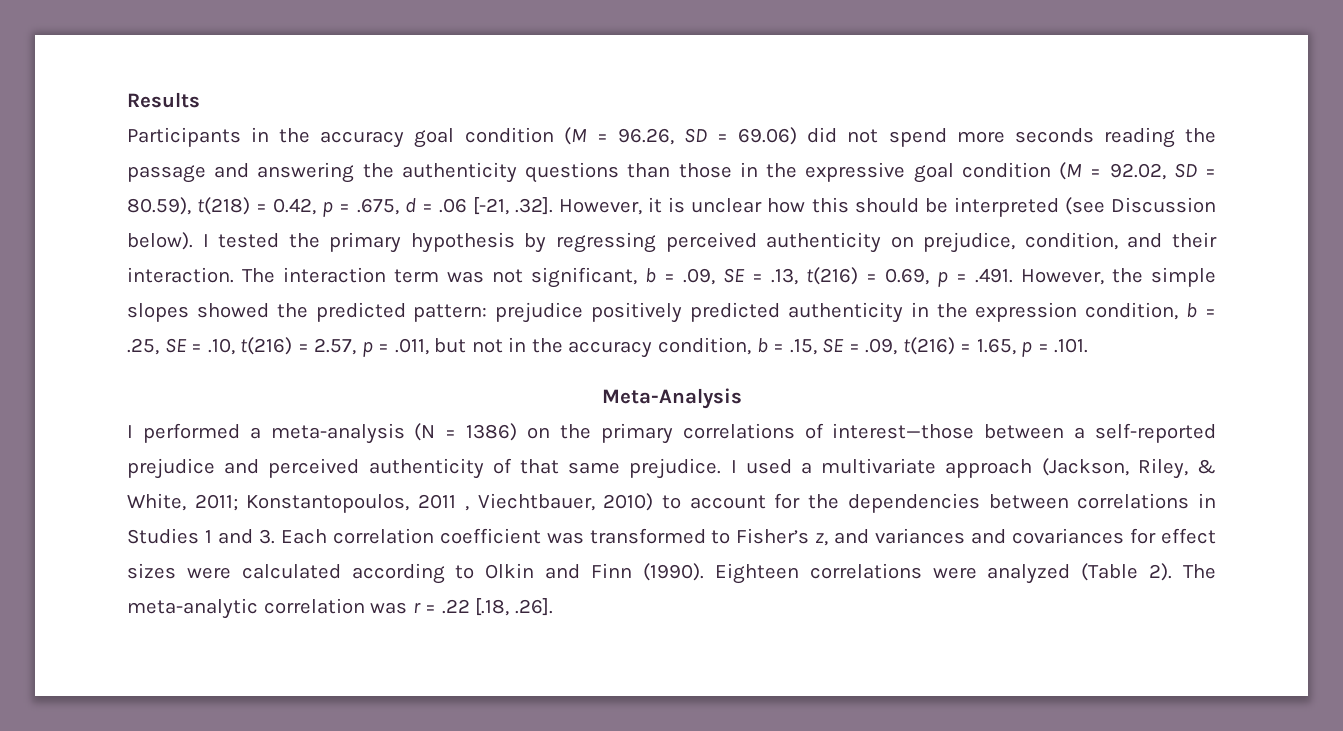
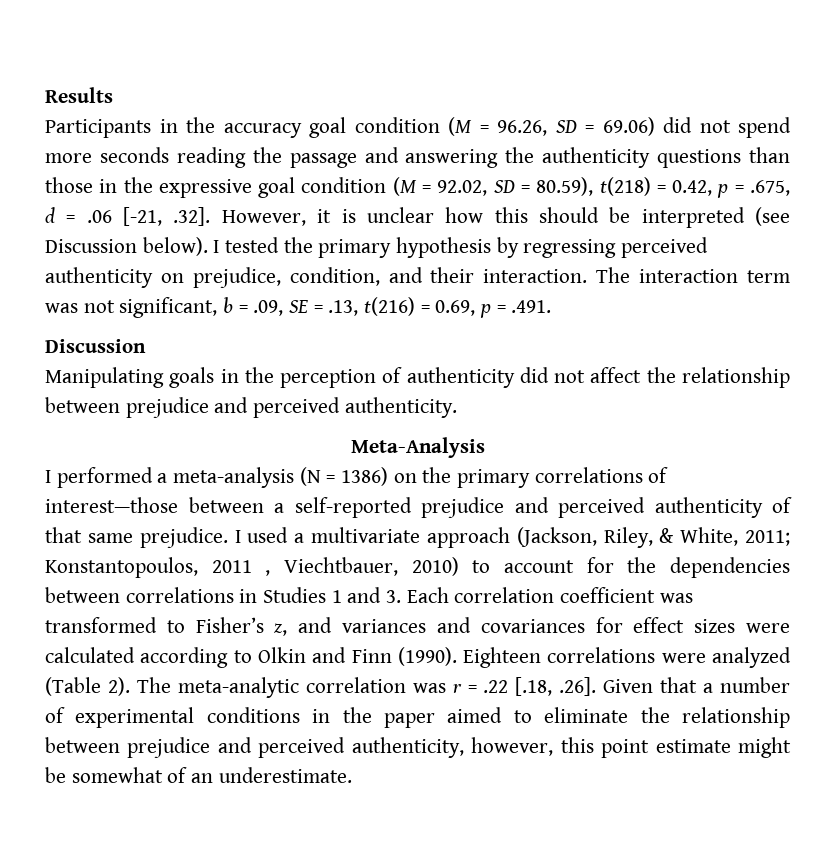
- The interaction term was not significant, b = .09, SE = .13, t(216) = 0.69, p = .491. However, the simple slopes showed the predicted pattern: prejudice positively predicted authenticity in the expression condition, b = .25, SE = .10, t(216) = 2.57, p = .011, but not in the accuracy condition, b = .15, SE = .09, t(216) = 1.65, p = .101.
+ The interaction term was not significant, b = .09, SE = .13, t(216) = 0.69, p = .491.
+ Discussion
+ Manipulating goals in the perception of authenticity did not affect the relationship between prejudice and perceived authenticity.
- The meta-analytic correlation was r = .22 [.18, .26].
+ The meta-analytic correlation was r = .22 [.18, .26]. Given that a number of experimental conditions in the paper aimed to eliminate the relationship between prejudice and perceived authenticity, however, this point estimate might be somewhat of an underestimate.

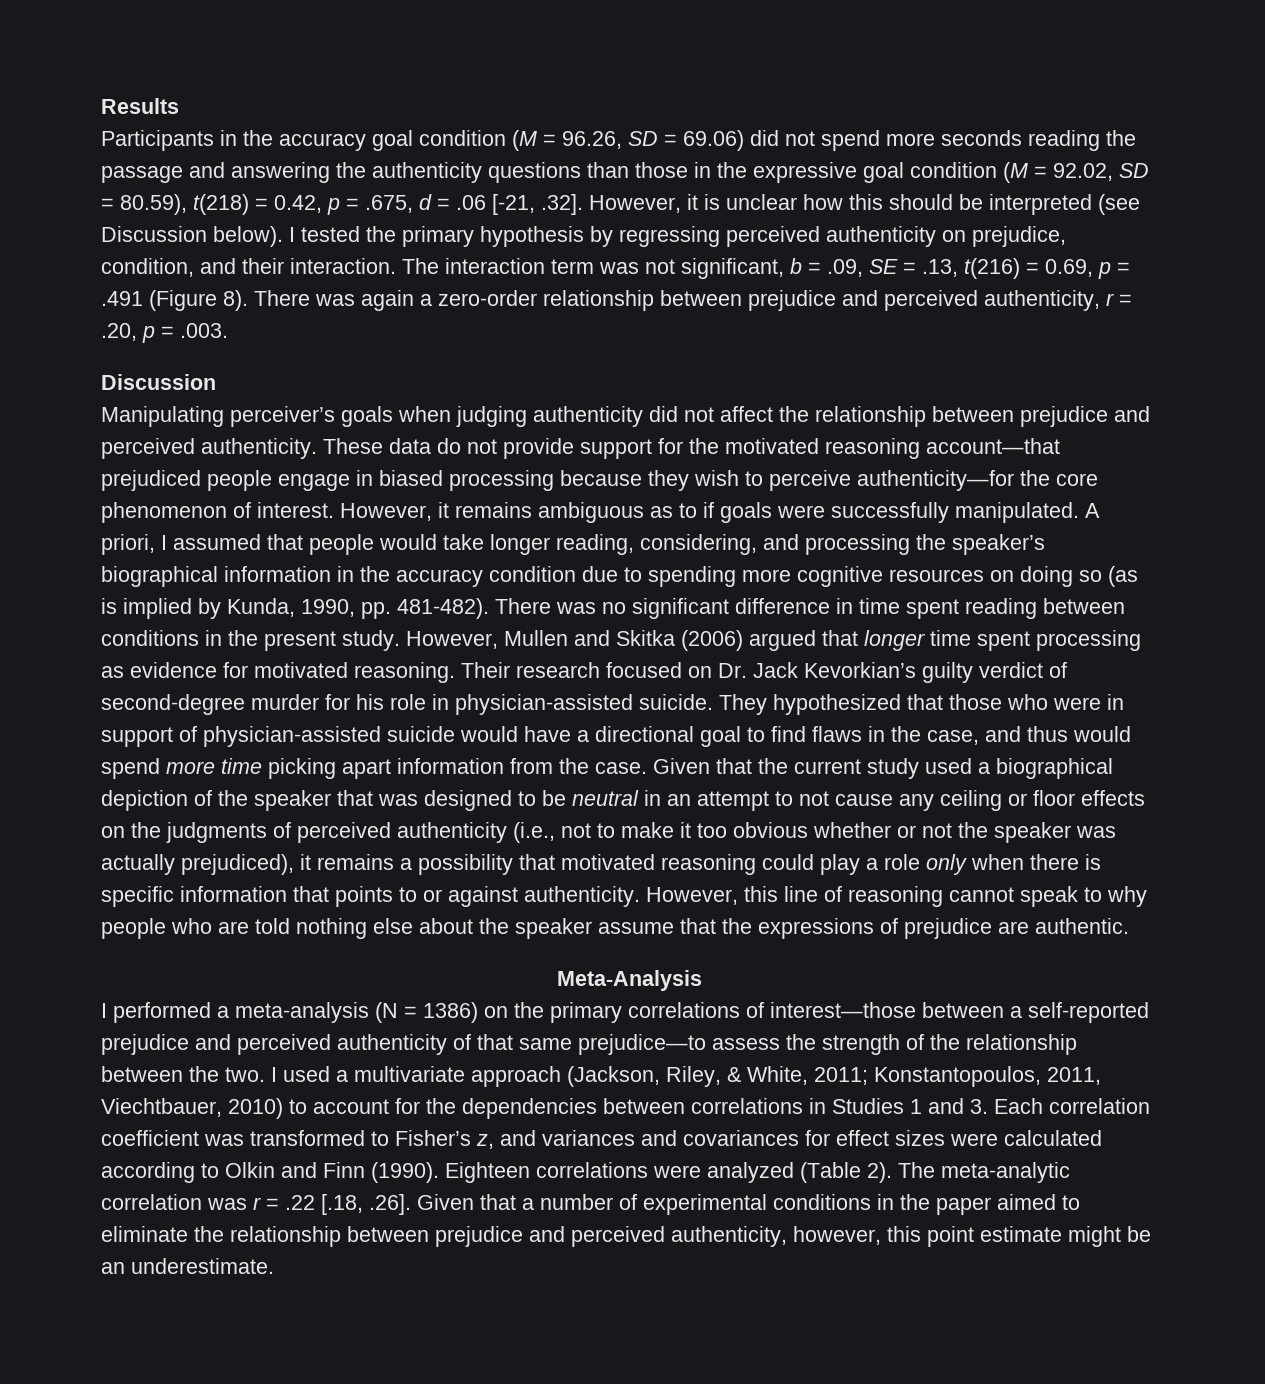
- The interaction term was not significant, b = .09, SE = .13, t(216) = 0.69, p = .491.
+ The interaction term was not significant, b = .09, SE = .13, t(216) = 0.69, p = .491 (Figure 8). There was again a zero-order relationship between prejudice and perceived authenticity, r = .20, p = .003.
  Discussion
- Manipulating goals in the perception of authenticity did not affect the relationship between prejudice and perceived authenticity.
+ Manipulating perceiver’s goals when judging authenticity did not affect the relationship between prejudice and perceived authenticity. These data do not provide support for the motivated reasoning account—that prejudiced people engage in biased processing because they wish to perceive authenticity—for the core phenomenon of interest. However, it remains ambiguous as to if goals were successfully manipulated. A priori, I assumed that people would take longer reading, considering, and processing the speaker’s biographical information in the accuracy condition due to spending more cognitive resources on doing so (as is implied by Kunda, 1990, pp. 481-482). There was no significant difference in time spent reading between conditions in the present study. However, Mullen and Skitka (2006) argued that longer time spent processing as evidence for motivated reasoning. Their research focused on Dr. Jack Kevorkian’s guilty verdict of second-degree murder for his role in physician-assisted suicide. They hypothesized that those who were in support of physician-assisted suicide would have a directional goal to find flaws in the case, and thus would spend more time picking apart information from the case. Given that the current study used a biographical depiction of the speaker that was designed to be neutral in an attempt to not cause any ceiling or floor effects on the judgments of perceived authenticity (i.e., not to make it too obvious whether or not the speaker was actually prejudiced), it remains a possibility that motivated reasoning could play a role only when there is specific information that points to or against authenticity. However, this line of reasoning cannot speak to why people who are told nothing else about the speaker assume that the expressions of prejudice are authentic.
- I performed a meta-analysis (N = 1386) on the primary correlations of interest—those between a self-reported prejudice and perceived authenticity of that same prejudice.
+ I performed a meta-analysis (N = 1386) on the primary correlations of interest—those between a self-reported prejudice and perceived authenticity of that same prejudice—to assess the strength of the relationship between the two.
- I used a multivariate approach (Jackson, Riley, & White, 2011; Konstantopoulos, 2011 , Viechtbauer, 2010) to account for the dependencies between correlations in Studies 1 and 3. Each correlation coefficient was transformed to Fisher’s z, and variances and covariances for effect sizes were calculated according to Olkin and Finn (1990).
+ I used a multivariate approach (Jackson, Riley, & White, 2011; Konstantopoulos, 2011, Viechtbauer, 2010) to account for the dependencies between correlations in Studies 1 and 3. Each correlation coefficient was transformed to Fisher’s z, and variances and covariances for effect sizes were calculated according to Olkin and Finn (1990).
- The meta-analytic correlation was r = .22 [.18, .26]. Given that a number of experimental conditions in the paper aimed to eliminate the relationship between prejudice and perceived authenticity, however, this point estimate might be somewhat of an underestimate.
+ The meta-analytic correlation was r = .22 [.18, .26]. Given that a number of experimental conditions in the paper aimed to eliminate the relationship between prejudice and perceived authenticity, however, this point estimate might be an underestimate.

